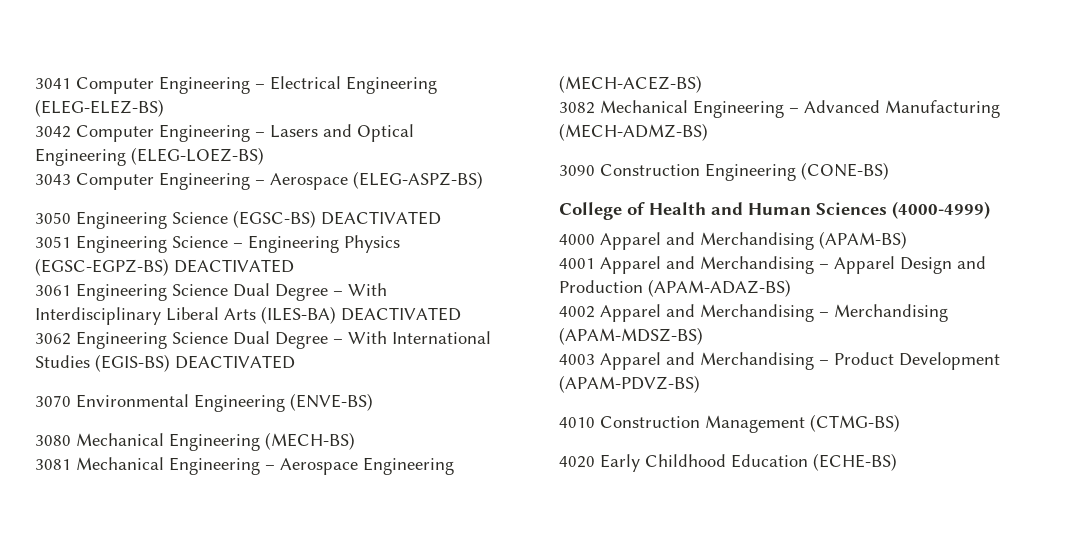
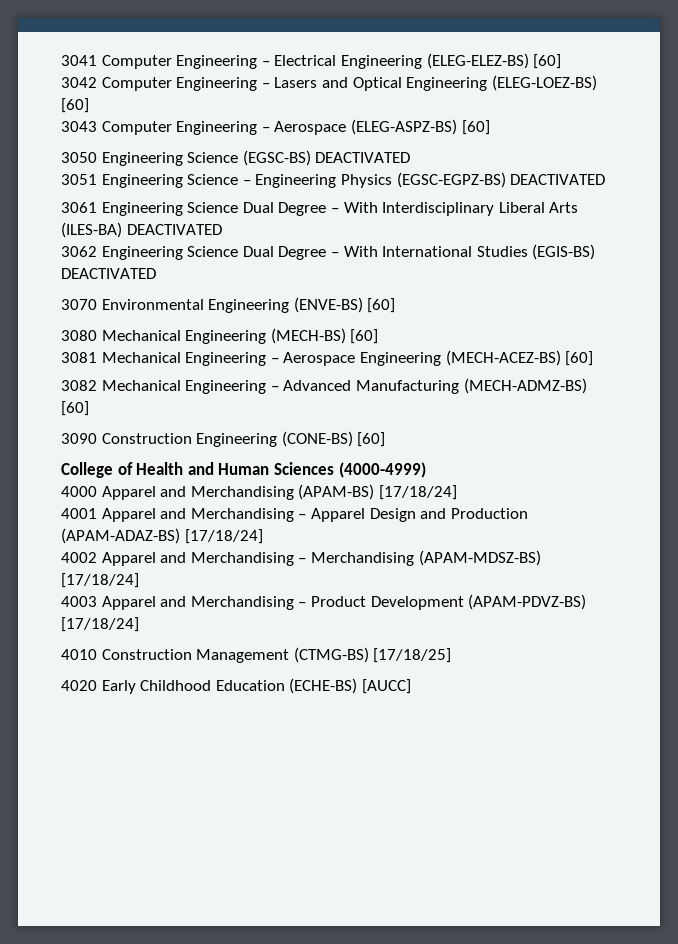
- 3041 Computer Engineering – Electrical Engineering (ELEG-ELEZ-BS)
+ 3041 Computer Engineering – Electrical Engineering (ELEG-ELEZ-BS) [60]
- 3042 Computer Engineering – Lasers and Optical Engineering (ELEG-LOEZ-BS)
+ 3042 Computer Engineering – Lasers and Optical Engineering (ELEG-LOEZ-BS) [60]
- 3043 Computer Engineering – Aerospace (ELEG-ASPZ-BS)
+ 3043 Computer Engineering – Aerospace (ELEG-ASPZ-BS) [60]
- 3070 Environmental Engineering (ENVE-BS)
+ 3070 Environmental Engineering (ENVE-BS) [60]
- 3080 Mechanical Engineering (MECH-BS)
+ 3080 Mechanical Engineering (MECH-BS) [60]
- 3081 Mechanical Engineering – Aerospace Engineering (MECH-ACEZ-BS)
+ 3081 Mechanical Engineering – Aerospace Engineering (MECH-ACEZ-BS) [60]
- 3082 Mechanical Engineering – Advanced Manufacturing (MECH-ADMZ-BS)
+ 3082 Mechanical Engineering – Advanced Manufacturing (MECH-ADMZ-BS) [60]
- 3090 Construction Engineering (CONE-BS)
+ 3090 Construction Engineering (CONE-BS) [60]
- 4000 Apparel and Merchandising (APAM-BS)
+ 4000 Apparel and Merchandising (APAM-BS) [17/18/24]
- 4001 Apparel and Merchandising – Apparel Design and Production (APAM-ADAZ-BS)
+ 4001 Apparel and Merchandising – Apparel Design and Production (APAM-ADAZ-BS) [17/18/24]
- 4002 Apparel and Merchandising – Merchandising (APAM-MDSZ-BS)
+ 4002 Apparel and Merchandising – Merchandising (APAM-MDSZ-BS) [17/18/24]
- 4003 Apparel and Merchandising – Product Development (APAM-PDVZ-BS)
+ 4003 Apparel and Merchandising – Product Development (APAM-PDVZ-BS) [17/18/24]
- 4010 Construction Management (CTMG-BS)
+ 4010 Construction Management (CTMG-BS) [17/18/25]
- 4020 Early Childhood Education (ECHE-BS)
+ 4020 Early Childhood Education (ECHE-BS) [AUCC]

